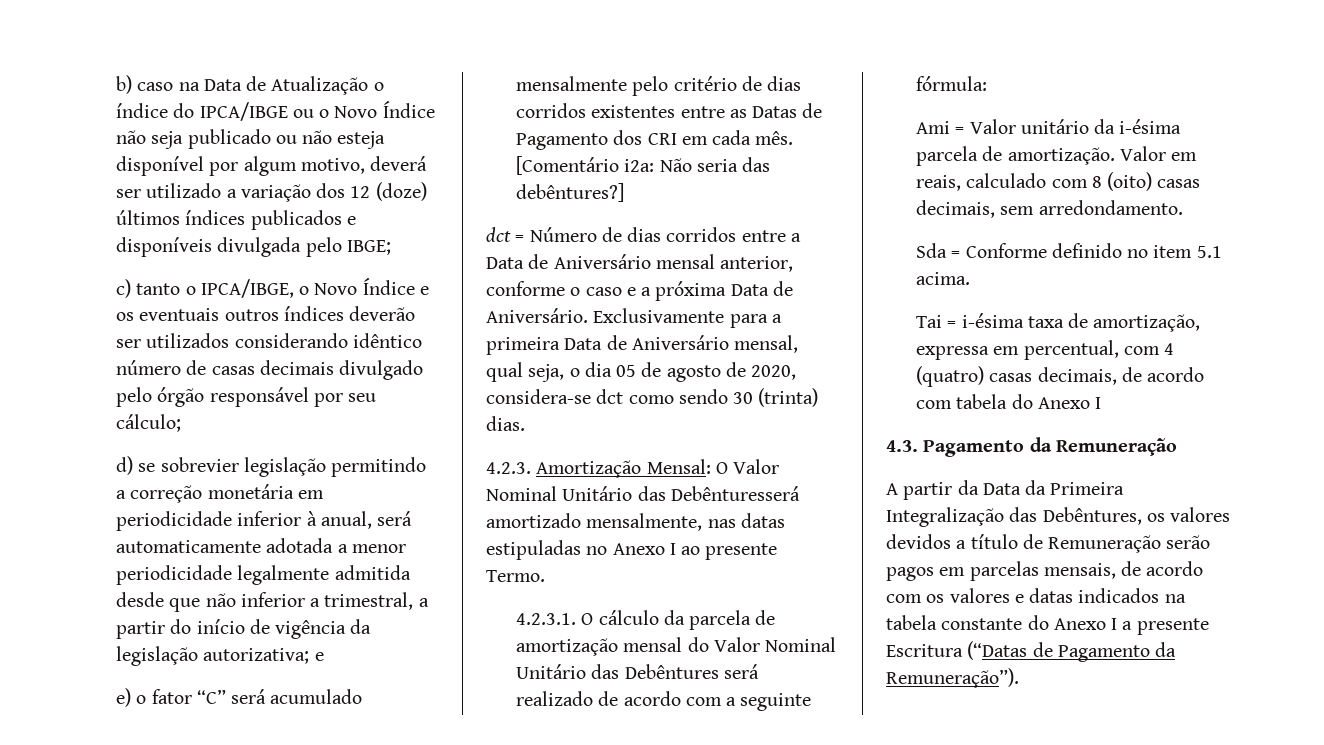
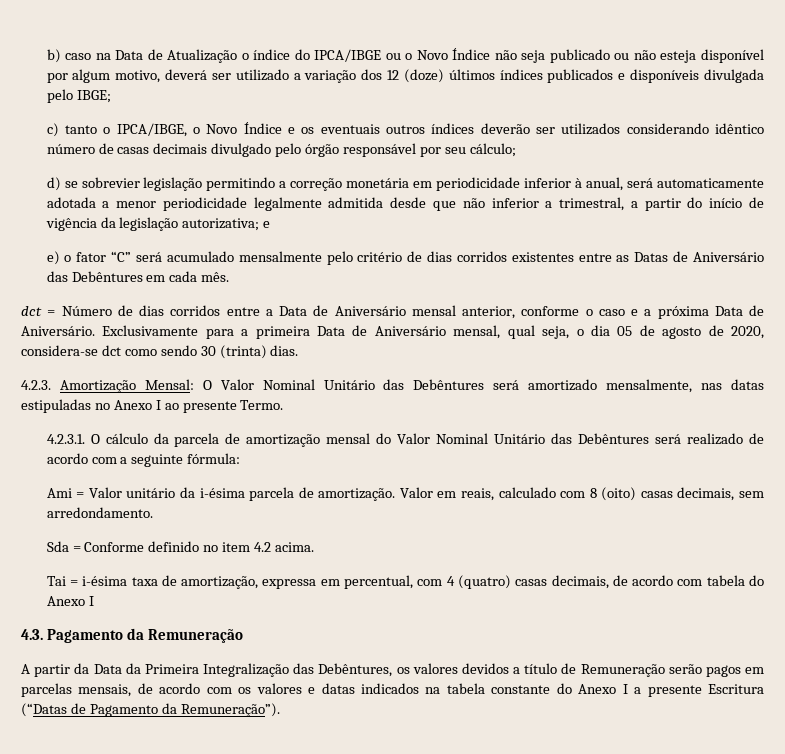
- e) o fator “C” será acumulado mensalmente pelo critério de dias corridos existentes entre as Datas de Pagamento dos CRI em cada mês. [Comentário i2a: Não seria das debêntures?]
+ e) o fator “C” será acumulado mensalmente pelo critério de dias corridos existentes entre as Datas de Aniversário das Debêntures em cada mês.
- 4.2.3. Amortização Mensal: O Valor Nominal Unitário das Debênturesserá amortizado mensalmente, nas datas estipuladas no Anexo I ao presente Termo.
+ 4.2.3. Amortização Mensal: O Valor Nominal Unitário das Debêntures será amortizado mensalmente, nas datas estipuladas no Anexo I ao presente Termo.
- Sda = Conforme definido no item 5.1 acima.
+ Sda = Conforme definido no item 4.2 acima.

